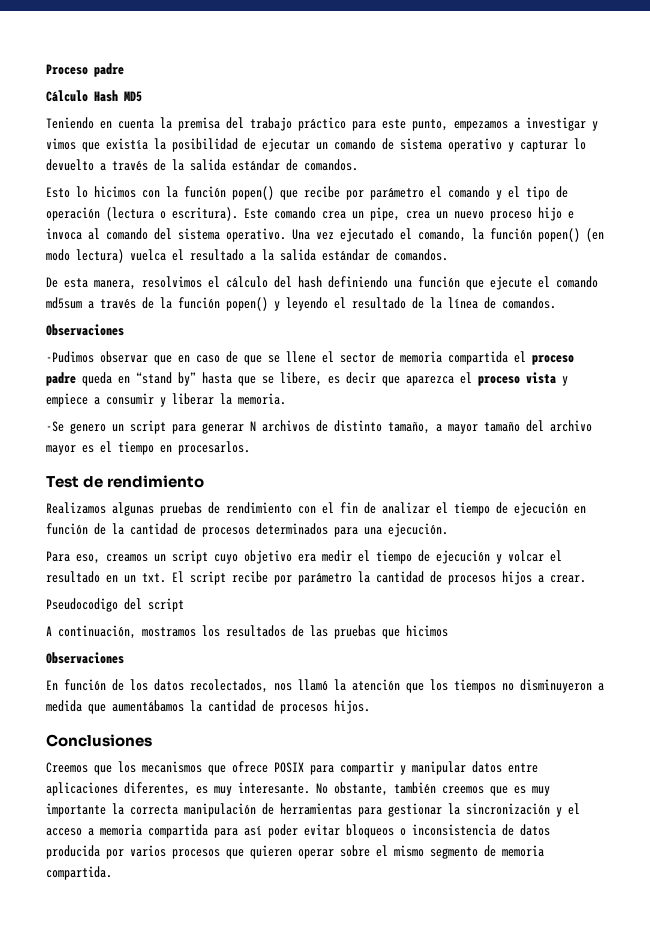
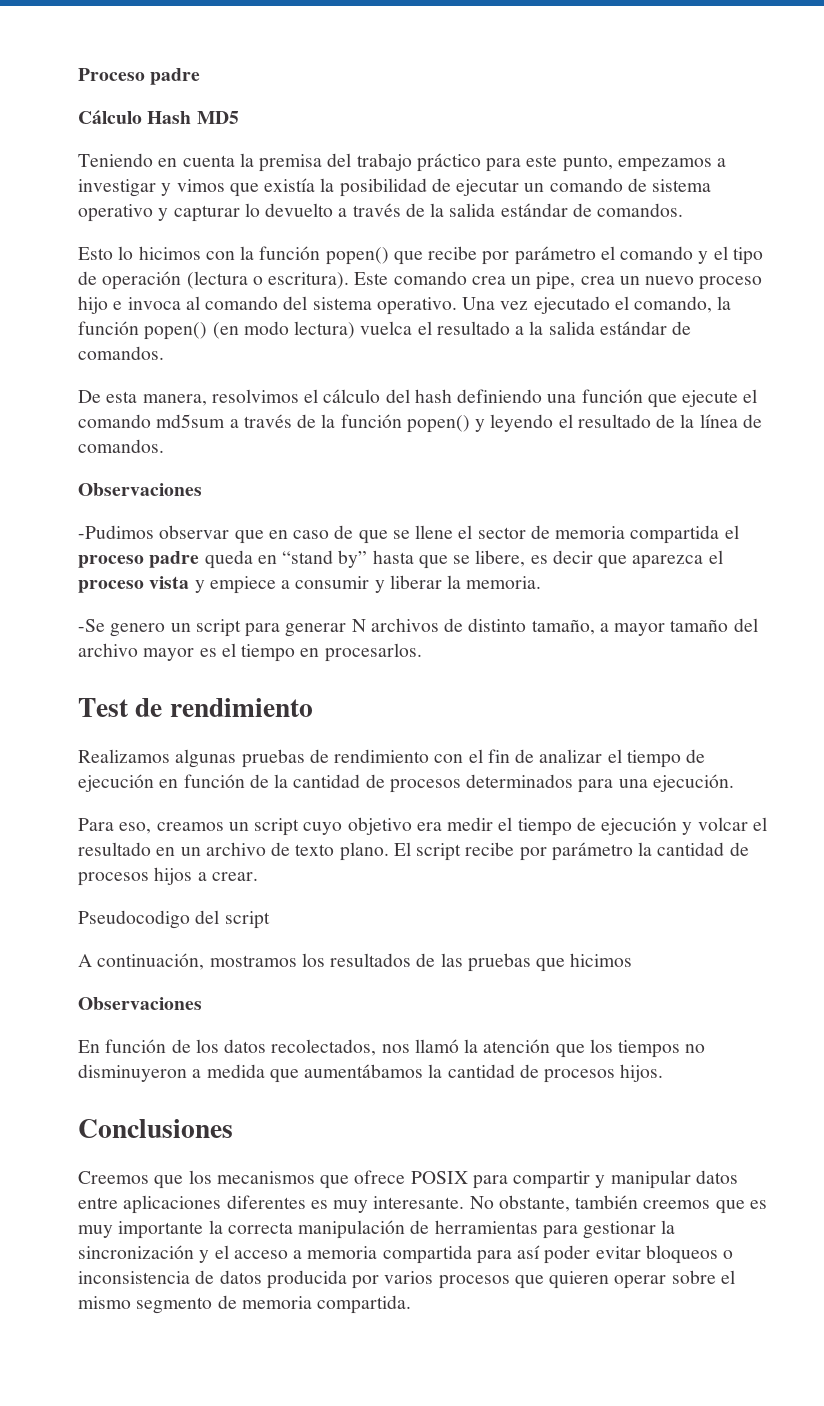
- Para eso, creamos un script cuyo objetivo era medir el tiempo de ejecución y volcar el resultado en un txt.
+ Para eso, creamos un script cuyo objetivo era medir el tiempo de ejecución y volcar el resultado en un archivo de texto plano.
- Creemos que los mecanismos que ofrece POSIX para compartir y manipular datos entre aplicaciones diferentes, es muy interesante.
+ Creemos que los mecanismos que ofrece POSIX para compartir y manipular datos entre aplicaciones diferentes es muy interesante.

